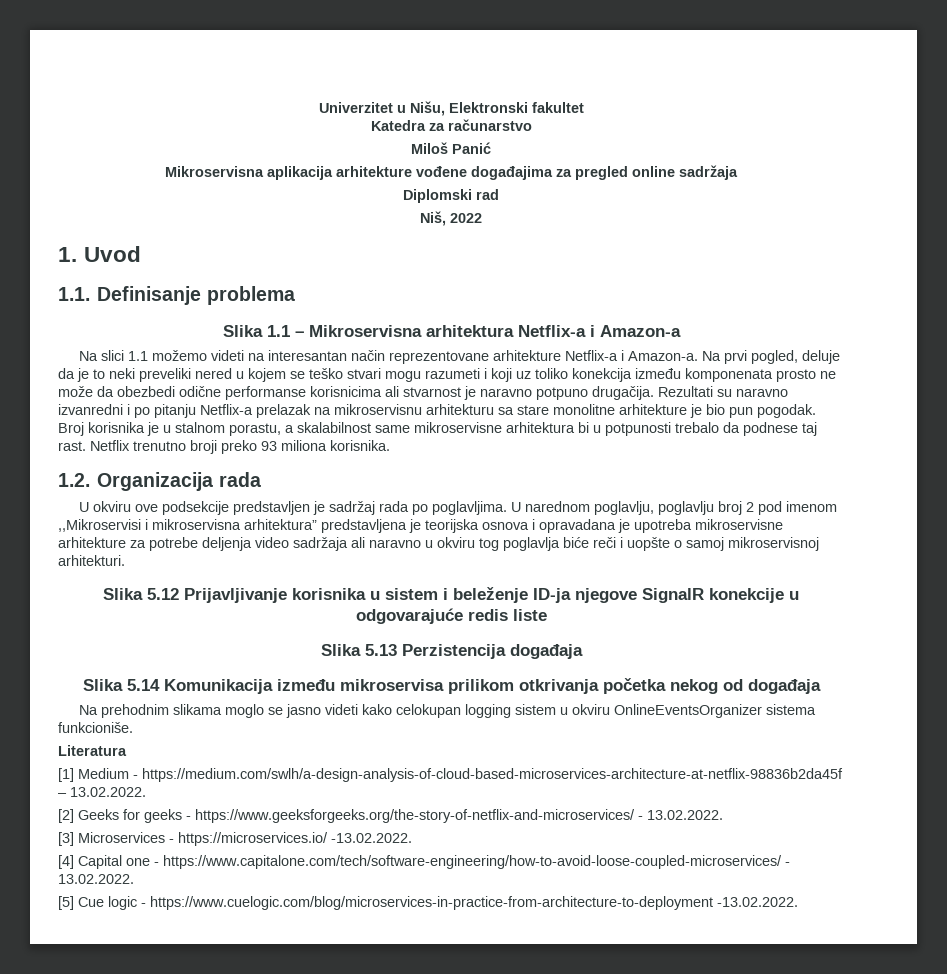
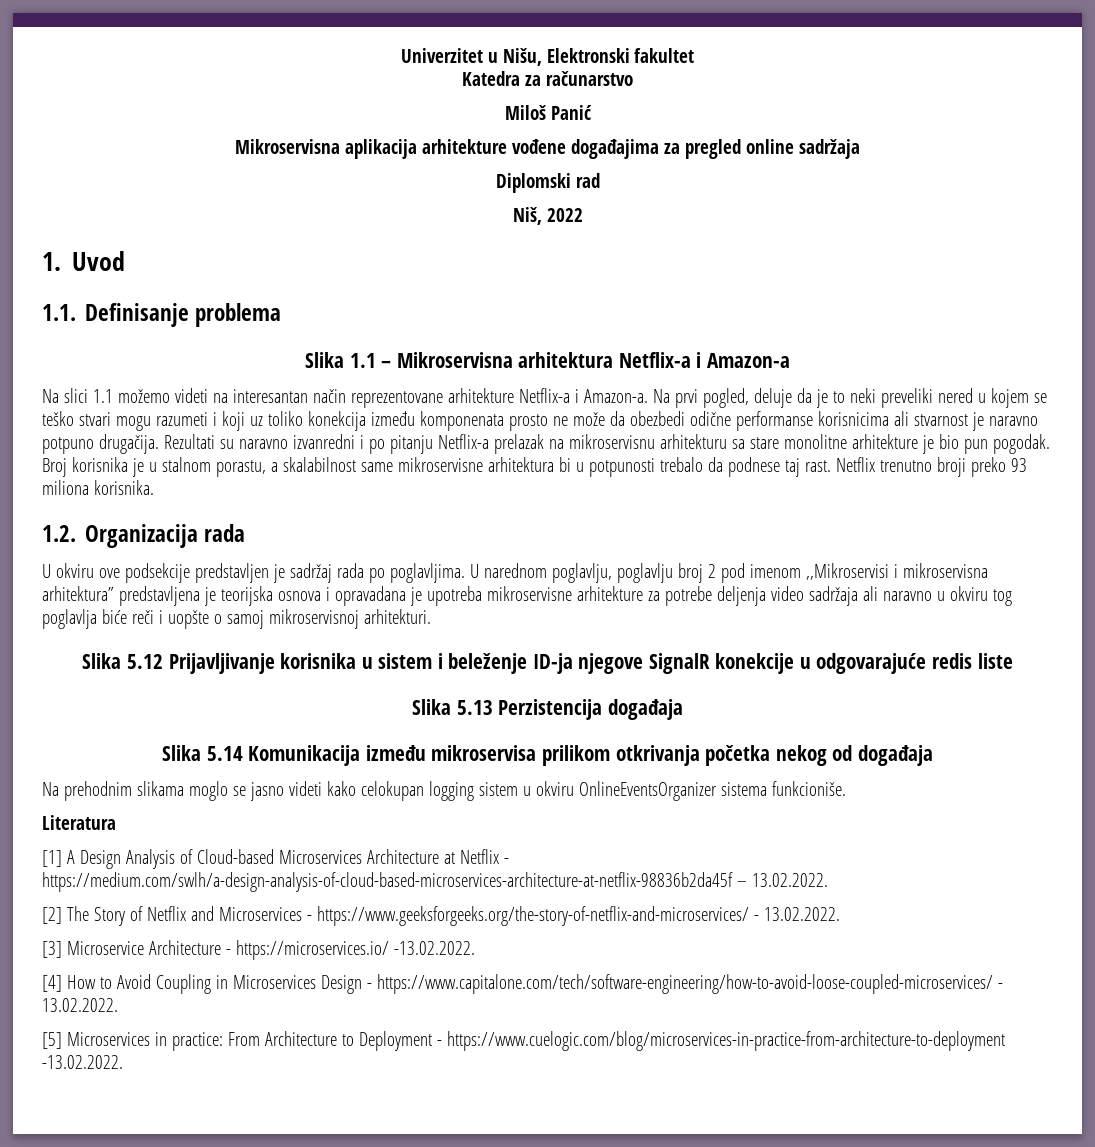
- [1] Medium - https://medium.com/swlh/a-design-analysis-of-cloud-based-microservices-architecture-at-netflix-98836b2da45f – 13.02.2022.
+ [1] A Design Analysis of Cloud-based Microservices Architecture at Netflix - https://medium.com/swlh/a-design-analysis-of-cloud-based-microservices-architecture-at-netflix-98836b2da45f – 13.02.2022.
- [2] Geeks for geeks - https://www.geeksforgeeks.org/the-story-of-netflix-and-microservices/ - 13.02.2022.
+ [2] The Story of Netflix and Microservices - https://www.geeksforgeeks.org/the-story-of-netflix-and-microservices/ - 13.02.2022.
- [3] Microservices - https://microservices.io/ -13.02.2022.
+ [3] Microservice Architecture - https://microservices.io/ -13.02.2022.
- [4] Capital one - https://www.capitalone.com/tech/software-engineering/how-to-avoid-loose-coupled-microservices/ - 13.02.2022.
+ [4] How to Avoid Coupling in Microservices Design - https://www.capitalone.com/tech/software-engineering/how-to-avoid-loose-coupled-microservices/ - 13.02.2022.
- [5] Cue logic - https://www.cuelogic.com/blog/microservices-in-practice-from-architecture-to-deployment -13.02.2022.
+ [5] Microservices in practice: From Architecture to Deployment - https://www.cuelogic.com/blog/microservices-in-practice-from-architecture-to-deployment -13.02.2022.

